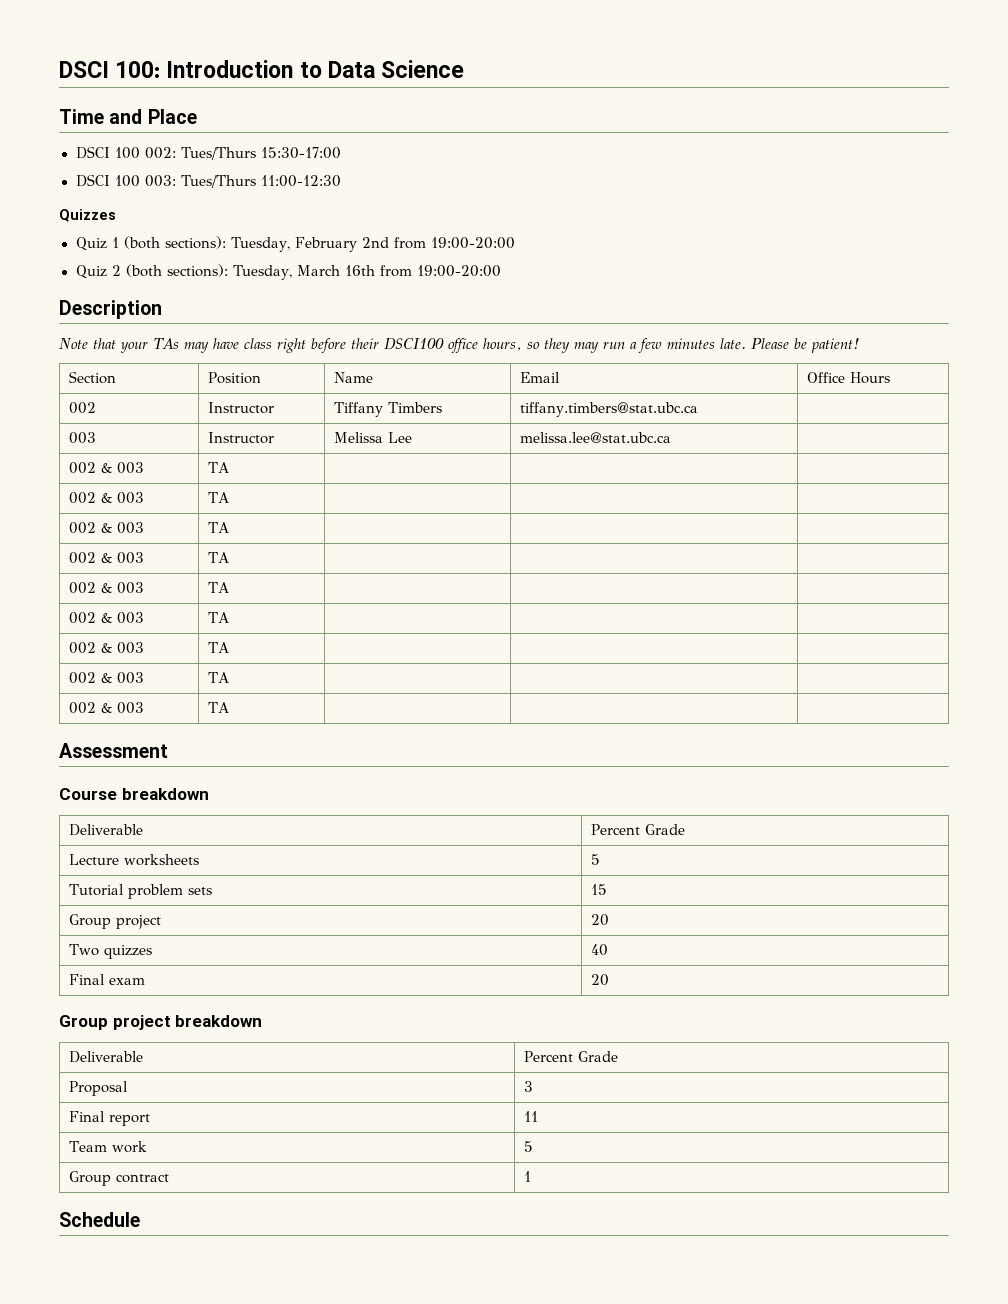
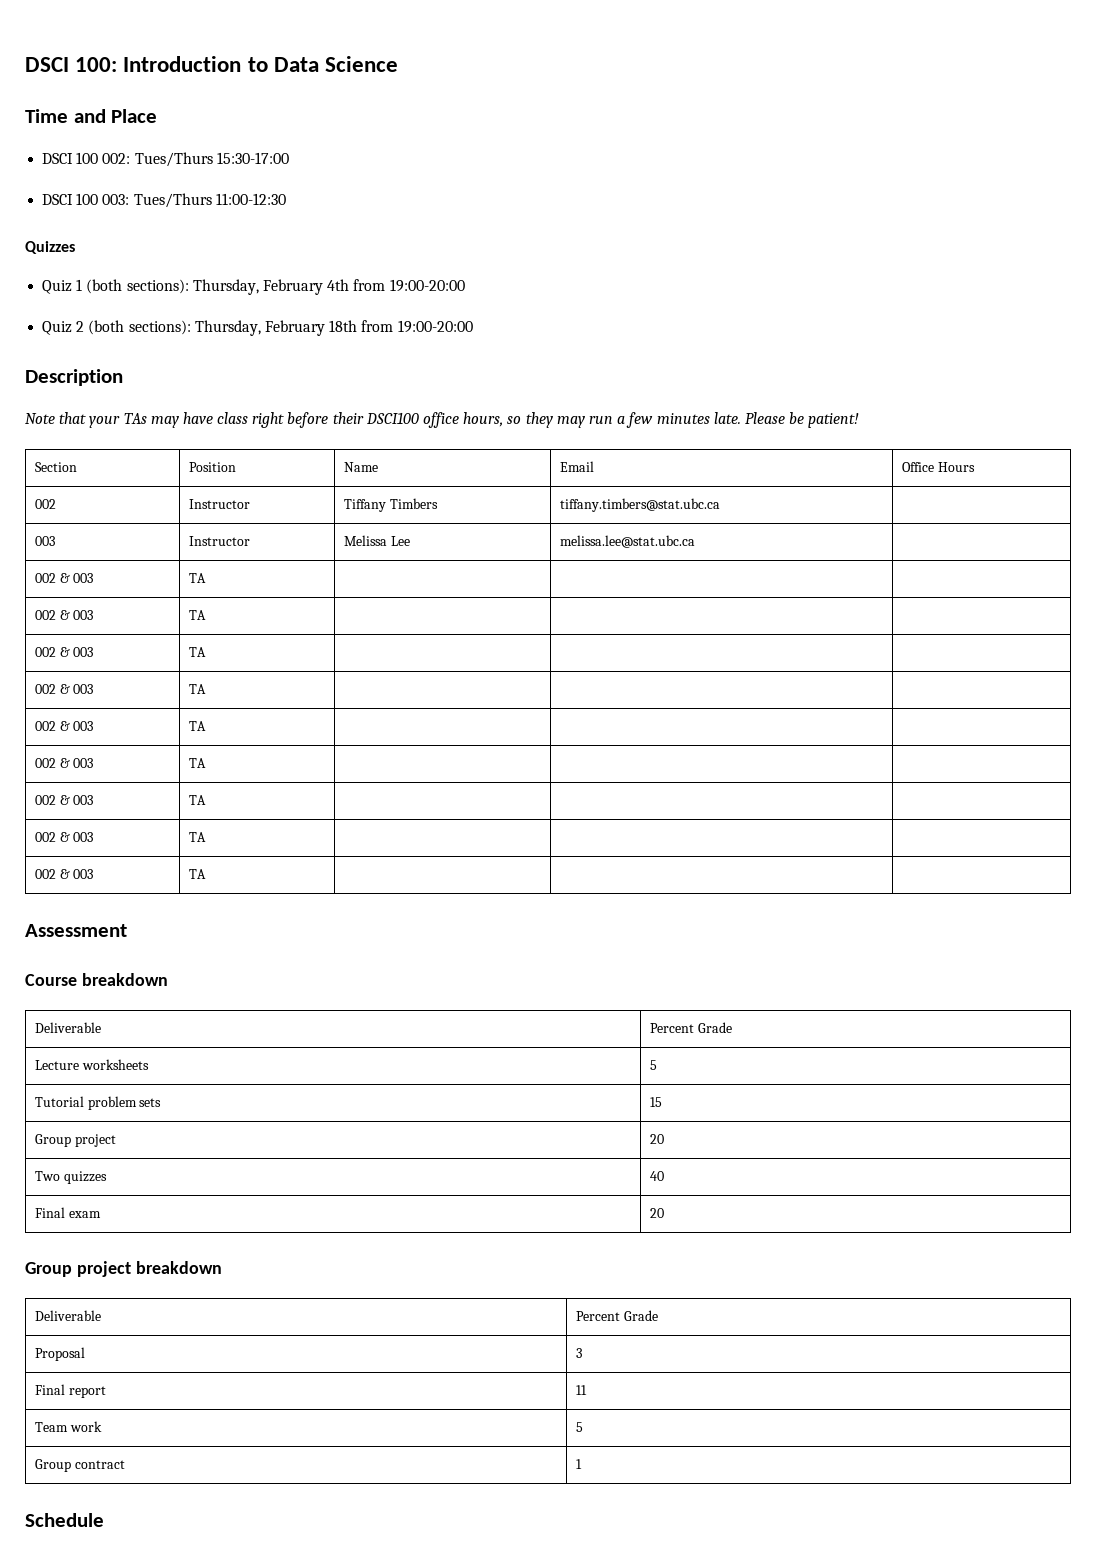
- Quiz 1 (both sections): Tuesday, February 2nd from 19:00-20:00
+ Quiz 1 (both sections): Thursday, February 4th from 19:00-20:00
- Quiz 2 (both sections): Tuesday, March 16th from 19:00-20:00
+ Quiz 2 (both sections): Thursday, February 18th from 19:00-20:00

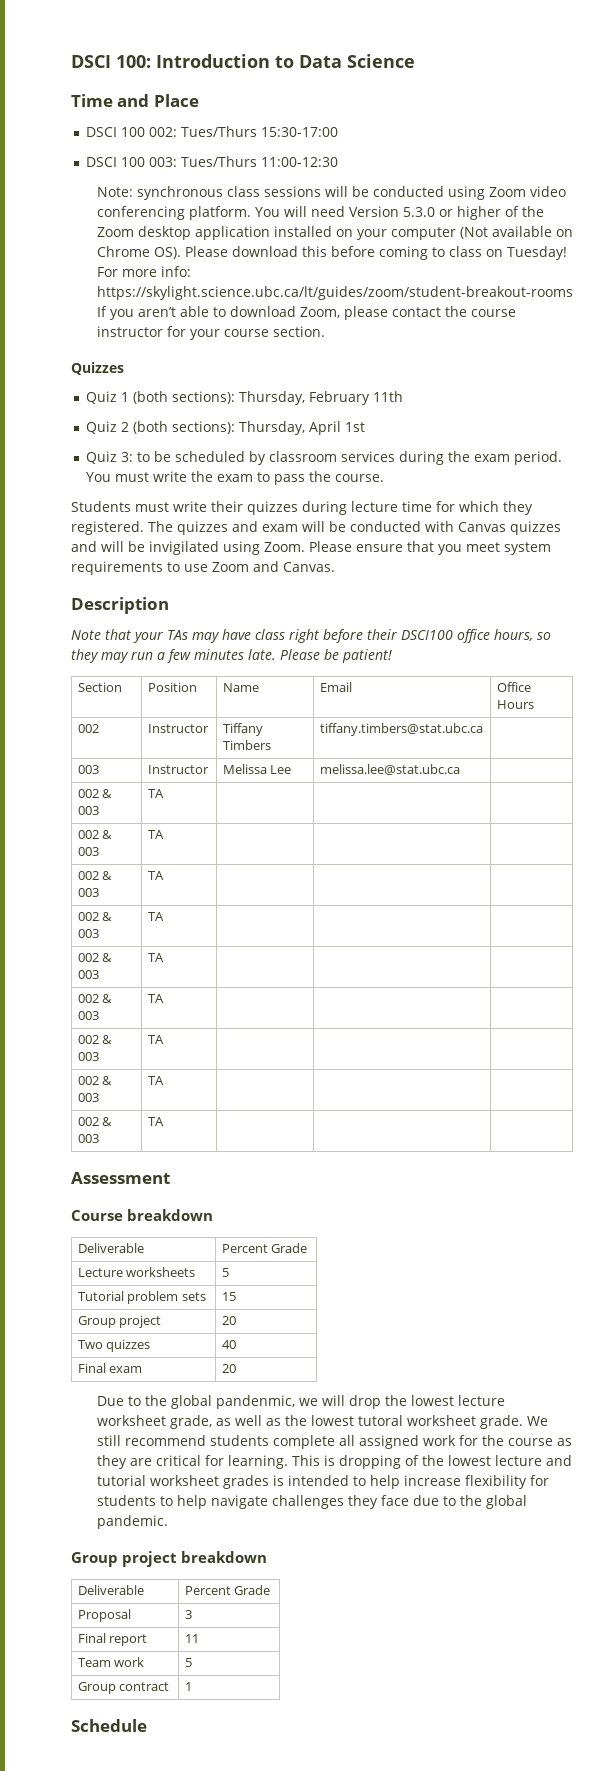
+ Note: synchronous class sessions will be conducted using Zoom video conferencing platform. You will need Version 5.3.0 or higher of the Zoom desktop application installed on your computer (Not available on Chrome OS). Please download this before coming to class on Tuesday! For more info: https://skylight.science.ubc.ca/lt/guides/zoom/student-breakout-rooms If you aren’t able to download Zoom, please contact the course instructor for your course section.
- Quiz 1 (both sections): Thursday, February 4th from 19:00-20:00
+ Quiz 1 (both sections): Thursday, February 11th
- Quiz 2 (both sections): Thursday, February 18th from 19:00-20:00
+ Quiz 2 (both sections): Thursday, April 1st
+ Quiz 3: to be scheduled by classroom services during the exam period. You must write the exam to pass the course.
+ Students must write their quizzes during lecture time for which they registered. The quizzes and exam will be conducted with Canvas quizzes and will be invigilated using Zoom. Please ensure that you meet system requirements to use Zoom and Canvas.
+ Due to the global pandenmic, we will drop the lowest lecture worksheet grade, as well as the lowest tutoral worksheet grade. We still recommend students complete all assigned work for the course as they are critical for learning. This is dropping of the lowest lecture and tutorial worksheet grades is intended to help increase flexibility for students to help navigate challenges they face due to the global pandemic.

